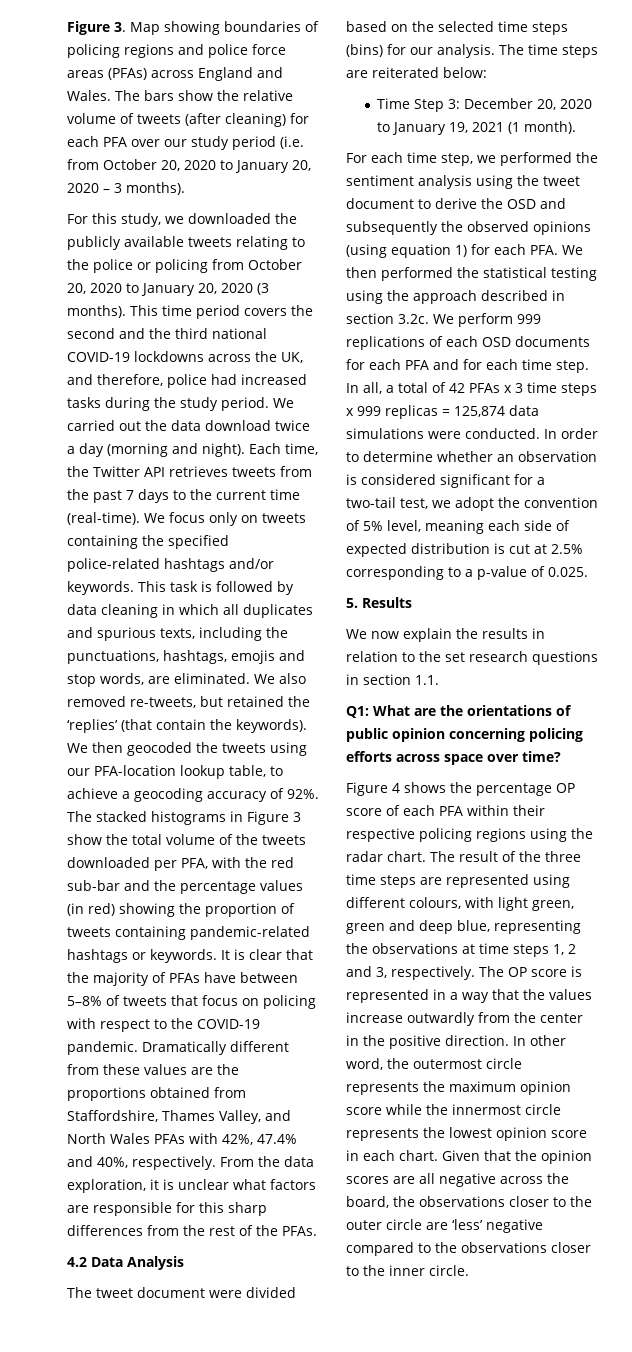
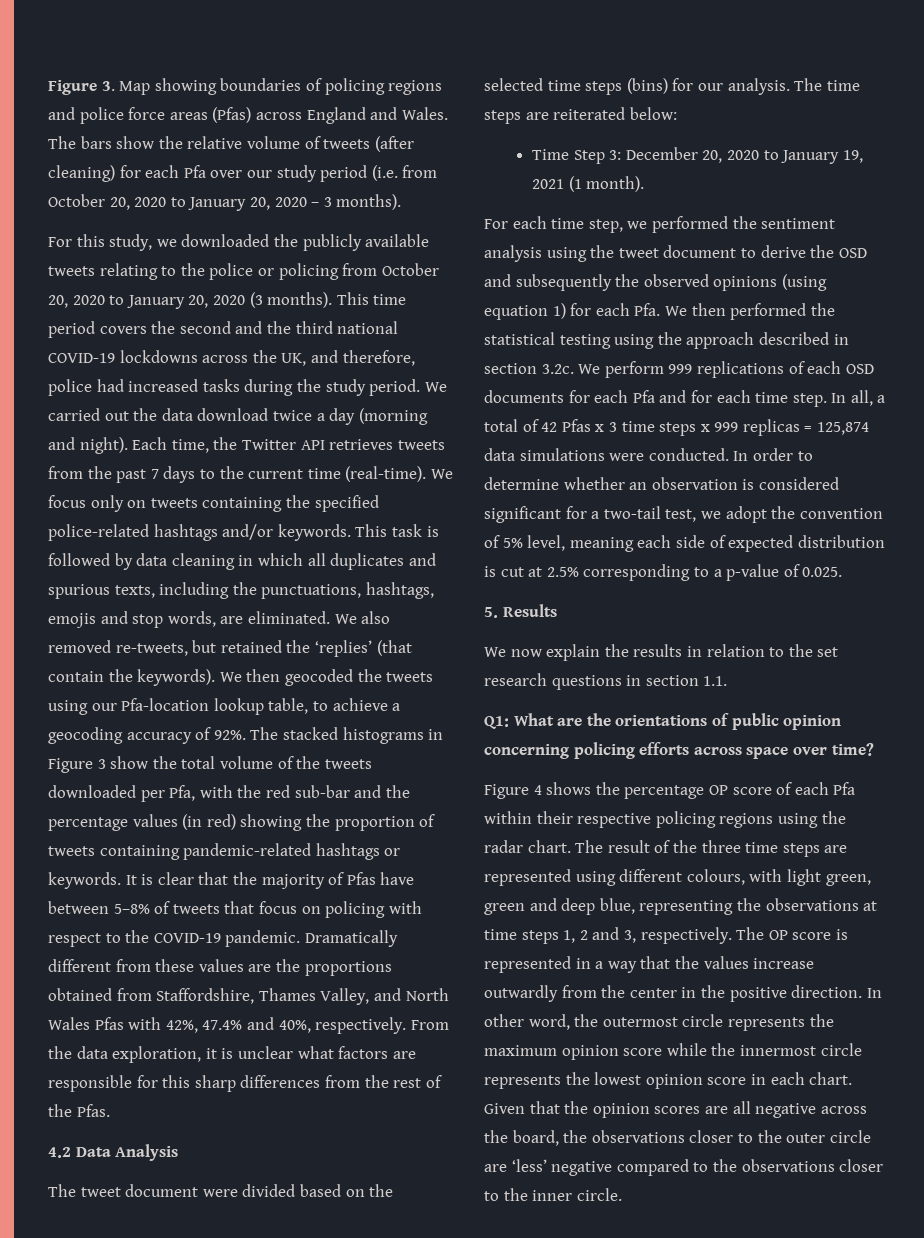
- Figure 3. Map showing boundaries of policing regions and police force areas (PFAs) across England and Wales.
+ Figure 3. Map showing boundaries of policing regions and police force areas (Pfas) across England and Wales.
- The bars show the relative volume of tweets (after cleaning) for each PFA over our study period (i.e. from October 20, 2020 to January 20, 2020 – 3 months).
+ The bars show the relative volume of tweets (after cleaning) for each Pfa over our study period (i.e. from October 20, 2020 to January 20, 2020 – 3 months).
- We then geocoded the tweets using our PFA-location lookup table, to achieve a geocoding accuracy of 92%.
+ We then geocoded the tweets using our Pfa-location lookup table, to achieve a geocoding accuracy of 92%.
- The stacked histograms in Figure 3 show the total volume of the tweets downloaded per PFA, with the red sub-bar and the percentage values (in red) showing the proportion of tweets containing pandemic-related hashtags or keywords.
+ The stacked histograms in Figure 3 show the total volume of the tweets downloaded per Pfa, with the red sub-bar and the percentage values (in red) showing the proportion of tweets containing pandemic-related hashtags or keywords.
- It is clear that the majority of PFAs have between 5–8% of tweets that focus on policing with respect to the COVID-19 pandemic.
+ It is clear that the majority of Pfas have between 5–8% of tweets that focus on policing with respect to the COVID-19 pandemic.
- Dramatically different from these values are the proportions obtained from Staffordshire, Thames Valley, and North Wales PFAs with 42%, 47.4% and 40%, respectively.
+ Dramatically different from these values are the proportions obtained from Staffordshire, Thames Valley, and North Wales Pfas with 42%, 47.4% and 40%, respectively.
- From the data exploration, it is unclear what factors are responsible for this sharp differences from the rest of the PFAs.
+ From the data exploration, it is unclear what factors are responsible for this sharp differences from the rest of the Pfas.
- For each time step, we performed the sentiment analysis using the tweet document to derive the OSD and subsequently the observed opinions (using equation 1) for each PFA. We then performed the statistical testing using the approach described in section 3.2c. We perform 999 replications of each OSD documents for each PFA and for each time step.
+ For each time step, we performed the sentiment analysis using the tweet document to derive the OSD and subsequently the observed opinions (using equation 1) for each Pfa. We then performed the statistical testing using the approach described in section 3.2c. We perform 999 replications of each OSD documents for each Pfa and for each time step.
- In all, a total of 42 PFAs x 3 time steps x 999 replicas = 125,874 data simulations were conducted.
+ In all, a total of 42 Pfas x 3 time steps x 999 replicas = 125,874 data simulations were conducted.
- Figure 4 shows the percentage OP score of each PFA within their respective policing regions using the radar chart.
+ Figure 4 shows the percentage OP score of each Pfa within their respective policing regions using the radar chart.

